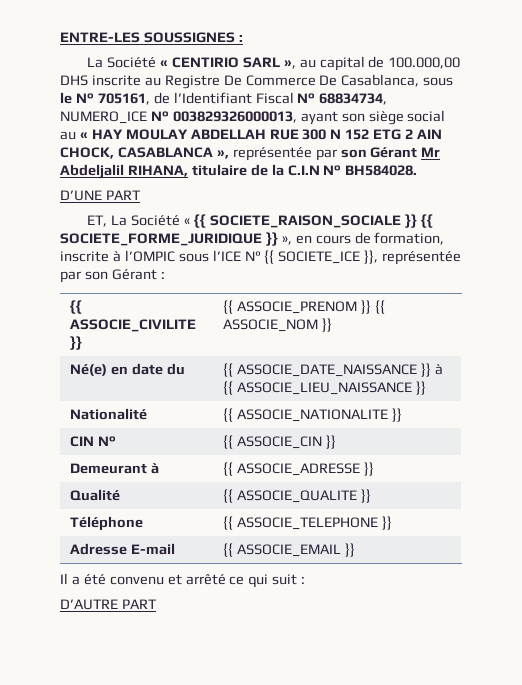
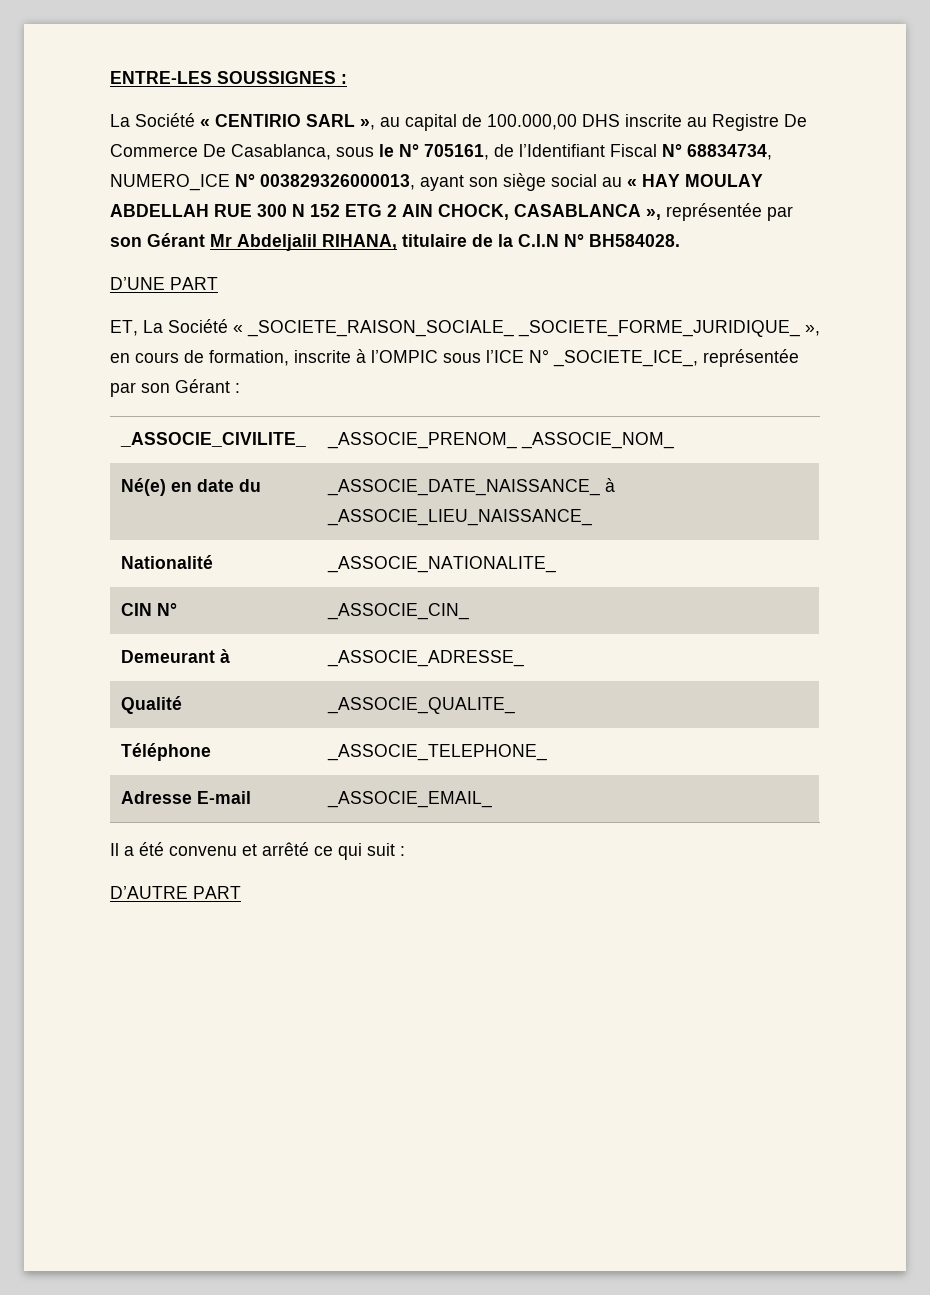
- ET, La Société « {{ SOCIETE_RAISON_SOCIALE }} {{ SOCIETE_FORME_JURIDIQUE }} », en cours de formation, inscrite à l’OMPIC sous l’ICE N° {{ SOCIETE_ICE }}, représentée par son Gérant :
+ ET, La Société « _SOCIETE_RAISON_SOCIALE_ _SOCIETE_FORME_JURIDIQUE_ », en cours de formation, inscrite à l’OMPIC sous l’ICE N° _SOCIETE_ICE_, représentée par son Gérant :
- {{ ASSOCIE_CIVILITE }} | {{ ASSOCIE_PRENOM }} {{ ASSOCIE_NOM }}
- Né(e) en date du | {{ ASSOCIE_DATE_NAISSANCE }} à {{ ASSOCIE_LIEU_NAISSANCE }}
- Nationalité | {{ ASSOCIE_NATIONALITE }}
+ _ASSOCIE_CIVILITE_ | _ASSOCIE_PRENOM_ _ASSOCIE_NOM_
+ Né(e) en date du | _ASSOCIE_DATE_NAISSANCE_ à _ASSOCIE_LIEU_NAISSANCE_
+ Nationalité | _ASSOCIE_NATIONALITE_
- CIN N° | {{ ASSOCIE_CIN }}
+ CIN N° | _ASSOCIE_CIN_
- Demeurant à | {{ ASSOCIE_ADRESSE }}
- Qualité | {{ ASSOCIE_QUALITE }}
- Téléphone | {{ ASSOCIE_TELEPHONE }}
+ Demeurant à | _ASSOCIE_ADRESSE_
+ Qualité | _ASSOCIE_QUALITE_
+ Téléphone | _ASSOCIE_TELEPHONE_
- Adresse E-mail | {{ ASSOCIE_EMAIL }}
+ Adresse E-mail | _ASSOCIE_EMAIL_

